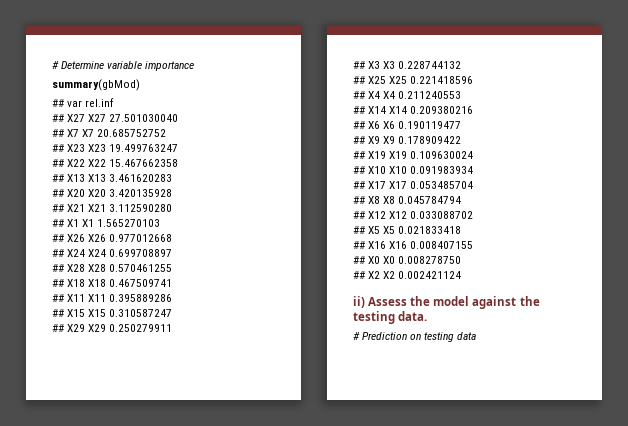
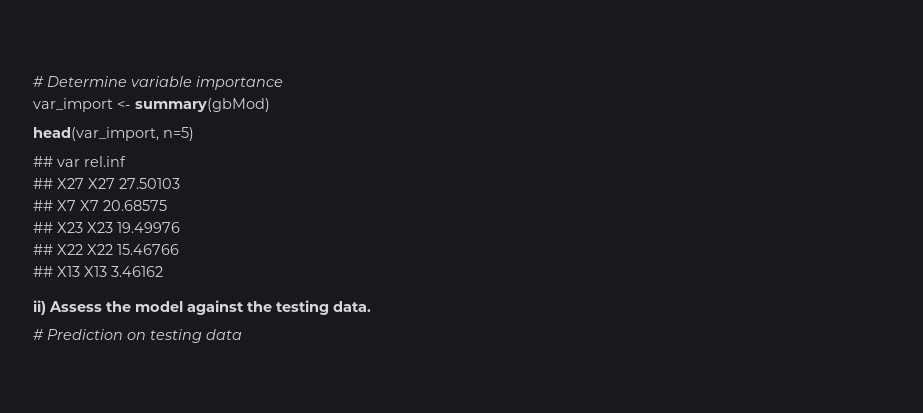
- summary(gbMod)
+ var_import <- summary(gbMod)
+ head(var_import, n=5)
- ## X27 X27 27.501030040
+ ## X27 X27 27.50103
- ## X7 X7 20.685752752
+ ## X7 X7 20.68575
- ## X23 X23 19.499763247
+ ## X23 X23 19.49976
- ## X22 X22 15.467662358
+ ## X22 X22 15.46766
- ## X13 X13 3.461620283
- ## X20 X20 3.420135928
- ## X21 X21 3.112590280
- ## X1 X1 1.565270103
- ## X26 X26 0.977012668
- ## X24 X24 0.699708897
- ## X28 X28 0.570461255
- ## X18 X18 0.467509741
- ## X11 X11 0.395889286
- ## X15 X15 0.310587247
- ## X29 X29 0.250279911
- ## X3 X3 0.228744132
- ## X25 X25 0.221418596
- ## X4 X4 0.211240553
- ## X14 X14 0.209380216
- ## X6 X6 0.190119477
- ## X9 X9 0.178909422
- ## X19 X19 0.109630024
- ## X10 X10 0.091983934
- ## X17 X17 0.053485704
- ## X8 X8 0.045784794
- ## X12 X12 0.033088702
- ## X5 X5 0.021833418
- ## X16 X16 0.008407155
- ## X0 X0 0.008278750
- ## X2 X2 0.002421124
+ ## X13 X13 3.46162

